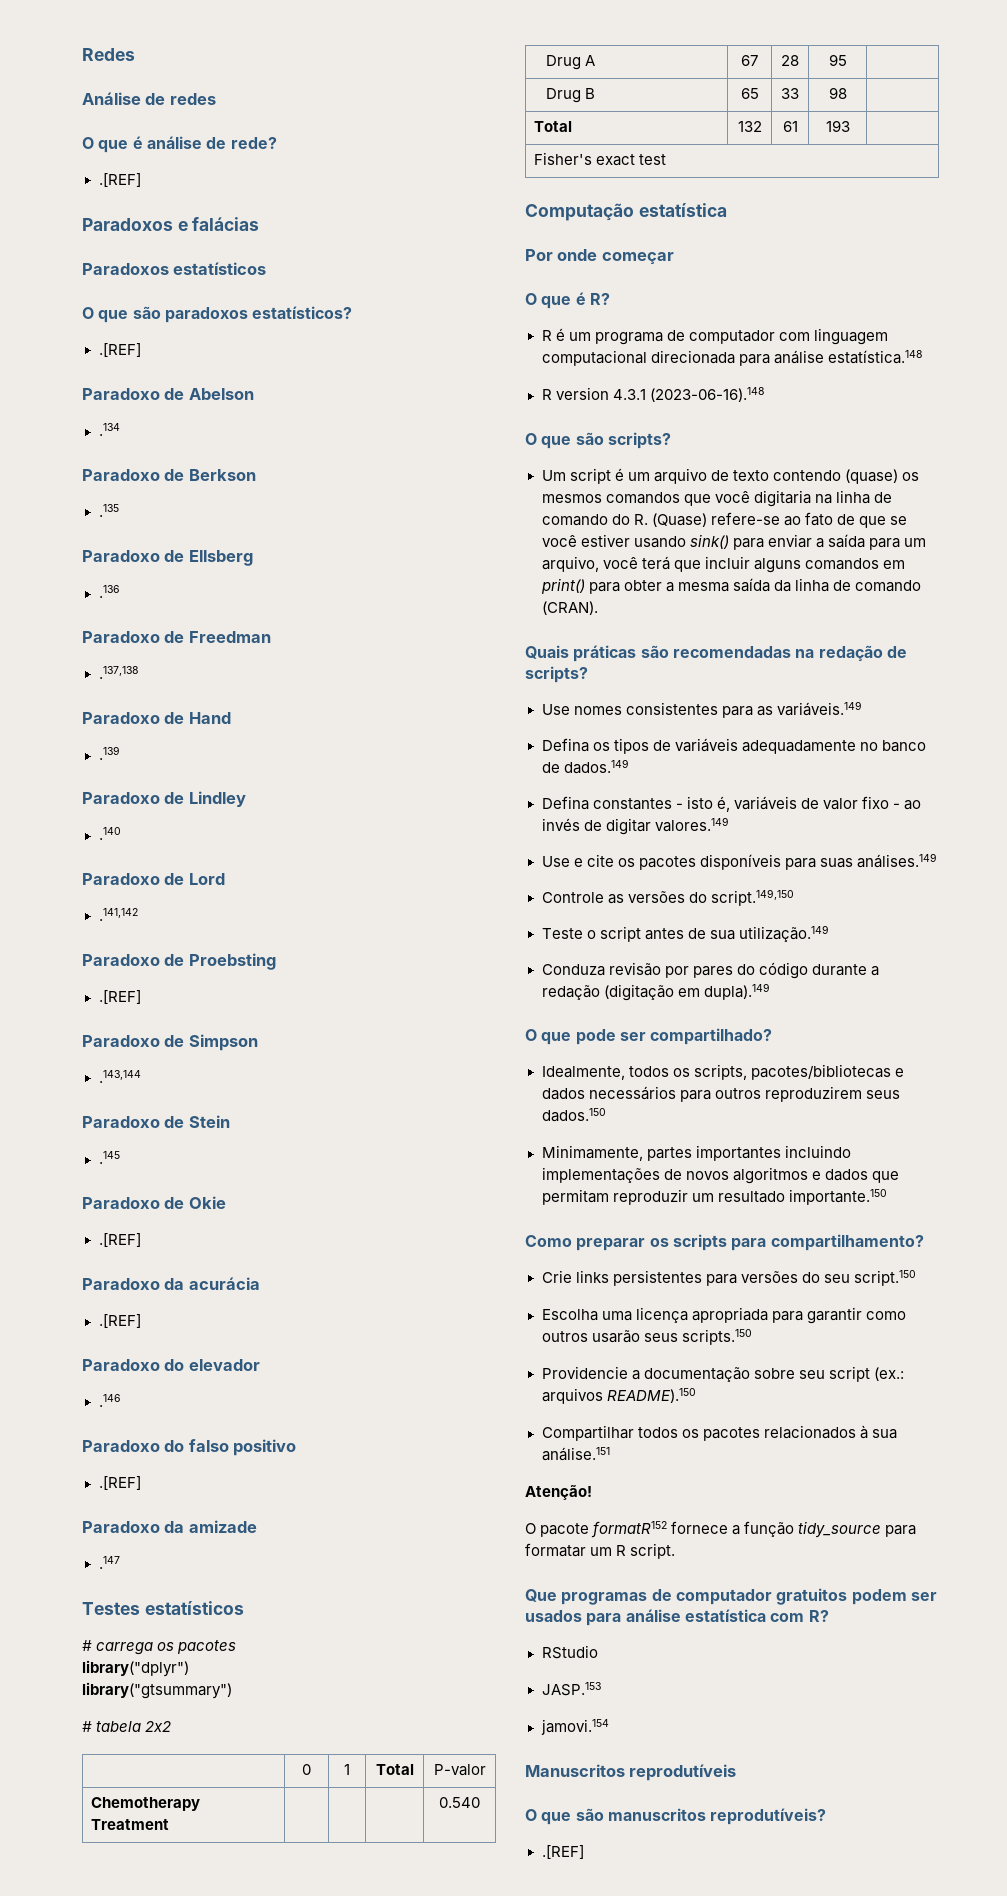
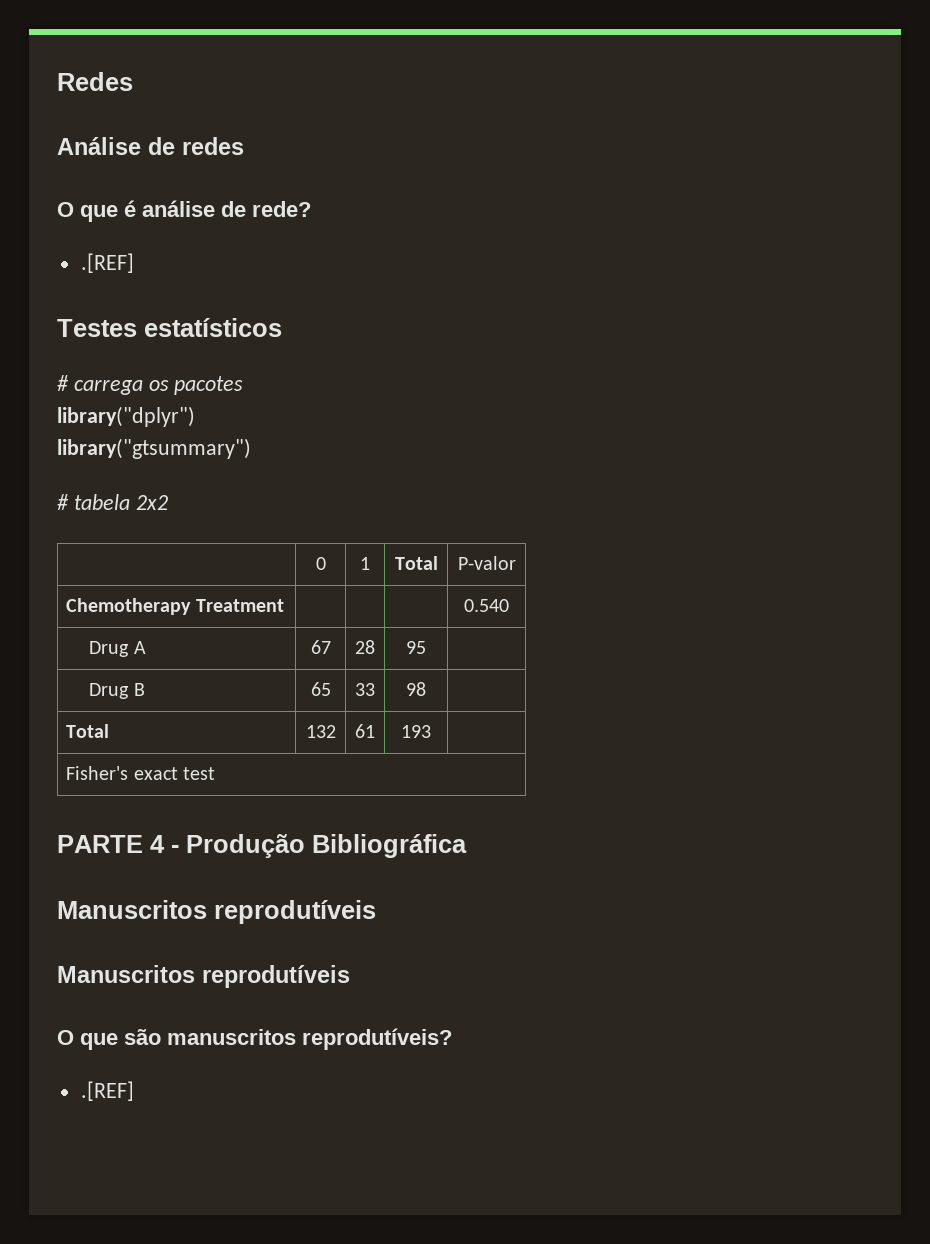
- Paradoxos e falácias
- Paradoxos estatísticos
- O que são paradoxos estatísticos?
- .[REF]
- Paradoxo de Abelson
- .134
- Paradoxo de Berkson
- .135
- Paradoxo de Ellsberg
- .136
- Paradoxo de Freedman
- .137,138
- Paradoxo de Hand
- .139
- Paradoxo de Lindley
- .140
- Paradoxo de Lord
- .141,142
- Paradoxo de Proebsting
- .[REF]
- Paradoxo de Simpson
- .143,144
- Paradoxo de Stein
- .145
- Paradoxo de Okie
- .[REF]
- Paradoxo da acurácia
- .[REF]
- Paradoxo do elevador
- .146
- Paradoxo do falso positivo
- .[REF]
- Paradoxo da amizade
- .147
- Computação estatística
- Por onde começar
- O que é R?
- R é um programa de computador com linguagem computacional direcionada para análise estatística.148
- R version 4.3.1 (2023-06-16).148
- O que são scripts?
- Um script é um arquivo de texto contendo (quase) os mesmos comandos que você digitaria na linha de comando do R. (Quase) refere-se ao fato de que se você estiver usando sink() para enviar a saída para um arquivo, você terá que incluir alguns comandos em print() para obter a mesma saída da linha de comando (CRAN).
- Quais práticas são recomendadas na redação de scripts?
- Use nomes consistentes para as variáveis.149
- Defina os tipos de variáveis adequadamente no banco de dados.149
- Defina constantes - isto é, variáveis de valor fixo - ao invés de digitar valores.149
- Use e cite os pacotes disponíveis para suas análises.149
- Controle as versões do script.149,150
- Teste o script antes de sua utilização.149
- Conduza revisão por pares do código durante a redação (digitação em dupla).149
- O que pode ser compartilhado?
- Idealmente, todos os scripts, pacotes/bibliotecas e dados necessários para outros reproduzirem seus dados.150
- Minimamente, partes importantes incluindo implementações de novos algoritmos e dados que permitam reproduzir um resultado importante.150
- Como preparar os scripts para compartilhamento?
- Crie links persistentes para versões do seu script.150
- Escolha uma licença apropriada para garantir como outros usarão seus scripts.150
- Providencie a documentação sobre seu script (ex.: arquivos README).150
- Compartilhar todos os pacotes relacionados à sua análise.151
- Atenção!
- O pacote formatR152 fornece a função tidy_source para formatar um R script.
- Que programas de computador gratuitos podem ser usados para análise estatística com R?
- RStudio
- JASP.153
- jamovi.154
+ PARTE 4 - Produção Bibliográfica
+ Manuscritos reprodutíveis

